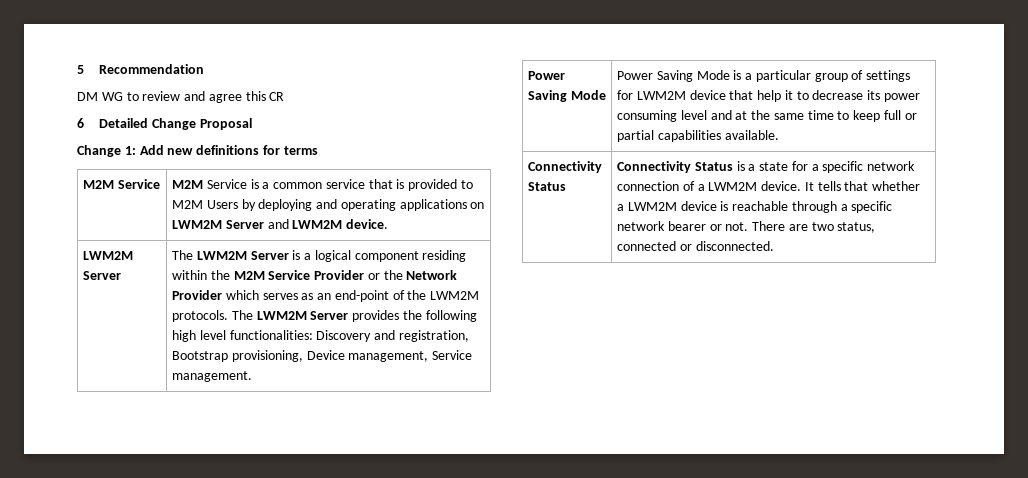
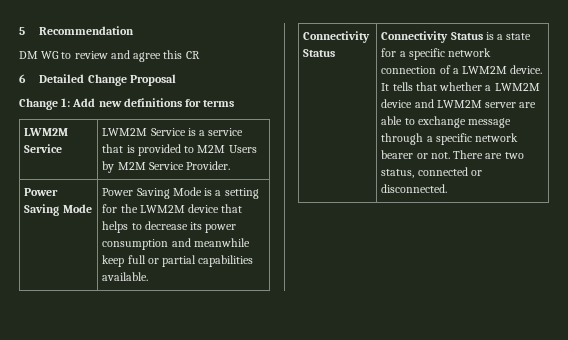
- M2M Service | M2M Service is a common service that is provided to M2M Users by deploying and operating applications on LWM2M Server and LWM2M device.
- LWM2M Server | The LWM2M Server is a logical component residing within the M2M Service Provider or the Network Provider which serves as an end-point of the LWM2M protocols. The LWM2M Server provides the following high level functionalities: Discovery and registration, Bootstrap provisioning, Device management, Service management.
+ LWM2M Service | LWM2M Service is a service that is provided to M2M Users by M2M Service Provider.
- Power Saving Mode | Power Saving Mode is a particular group of settings for LWM2M device that help it to decrease its power consuming level and at the same time to keep full or partial capabilities available.
+ Power Saving Mode | Power Saving Mode is a setting for the LWM2M device that helps to decrease its power consumption and meanwhile keep full or partial capabilities available.
- It tells that whether a LWM2M device is reachable through a specific network bearer or not.
+ It tells that whether a LWM2M device and LWM2M server are able to exchange message through a specific network bearer or not.

